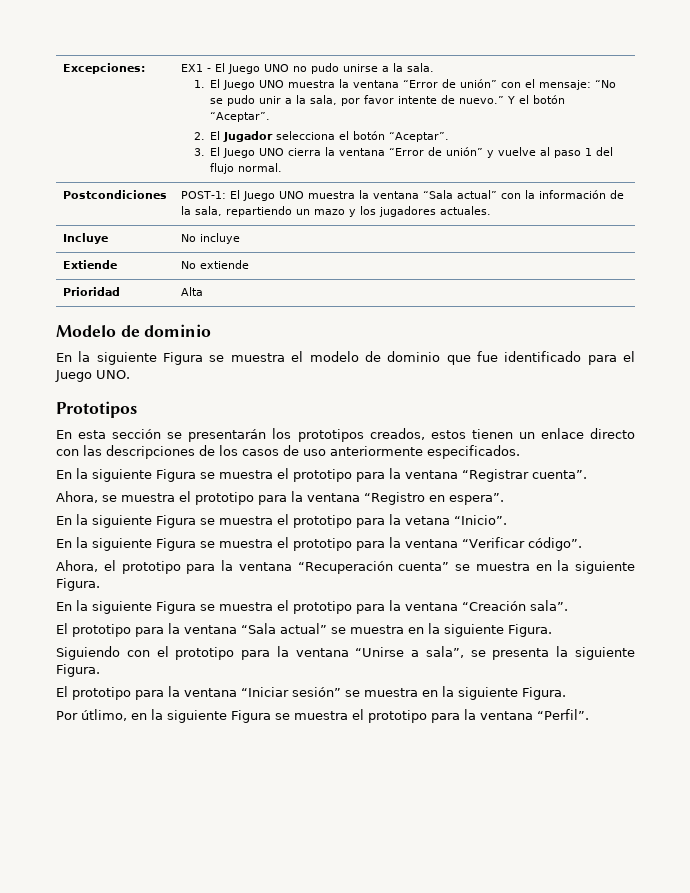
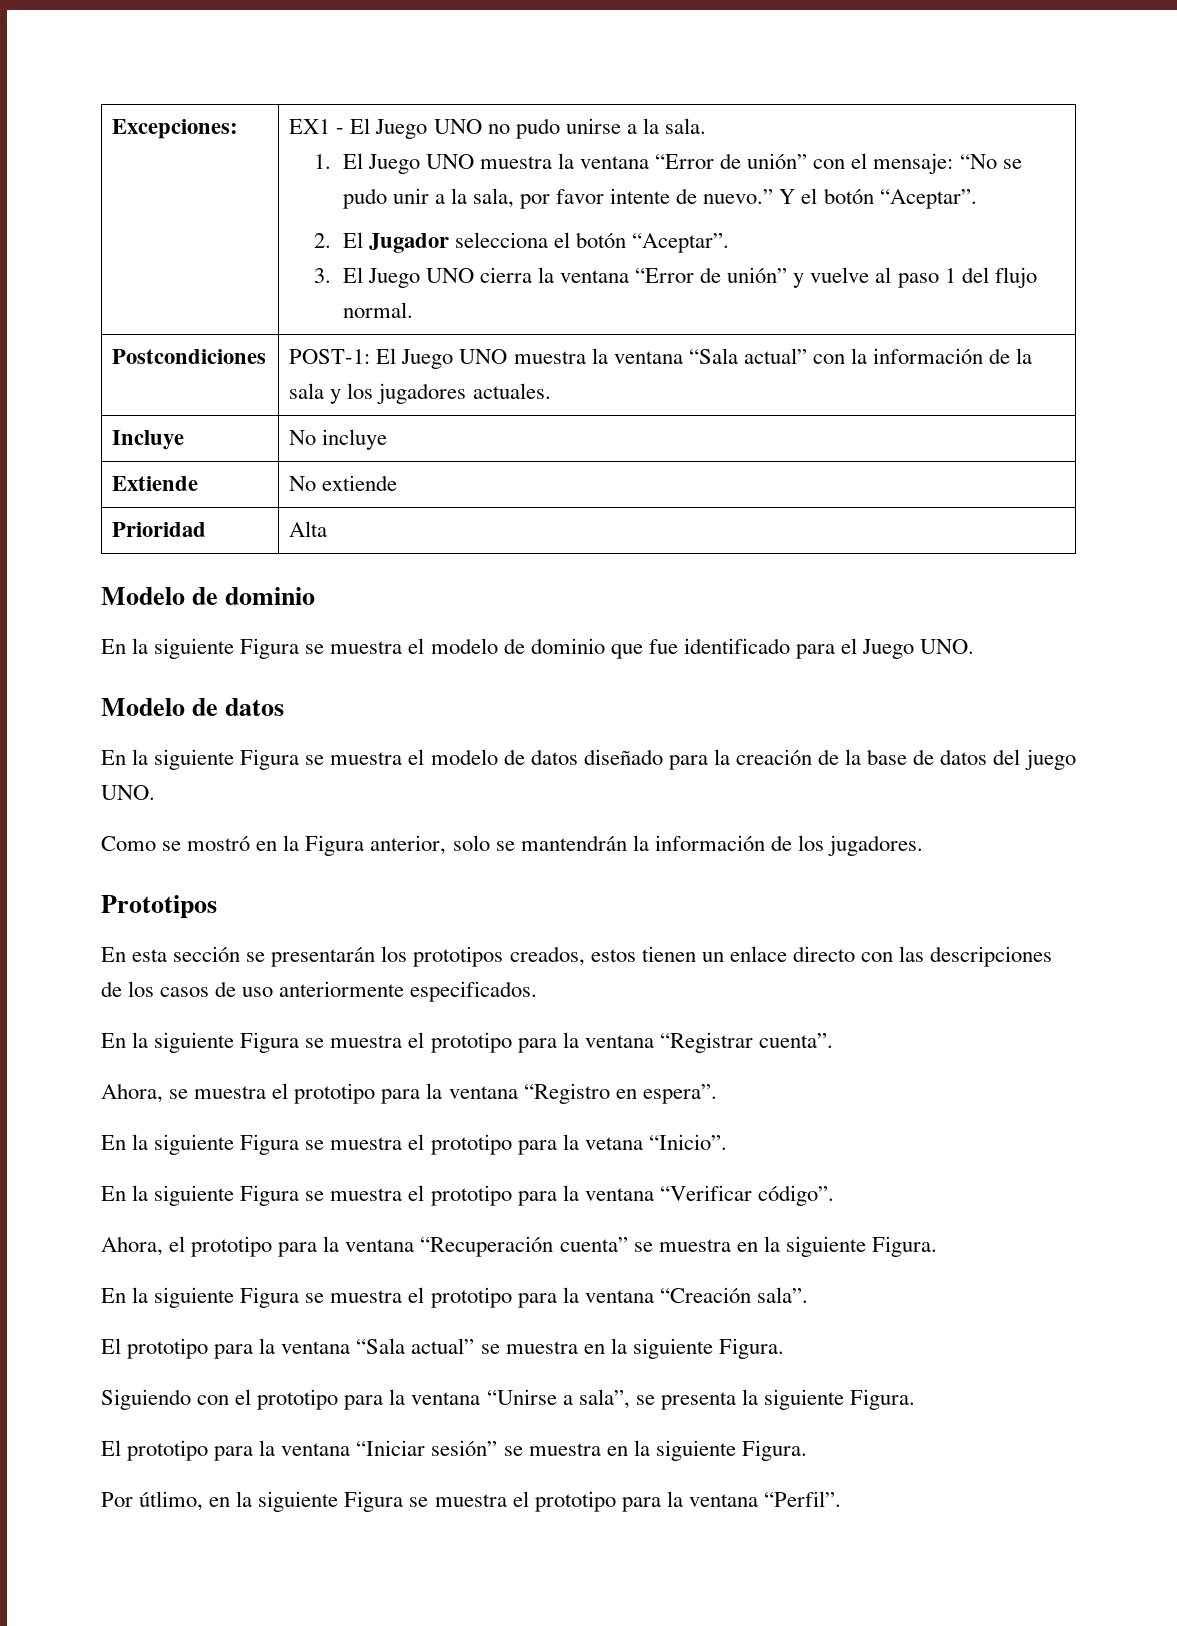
- Postcondiciones | POST-1: El Juego UNO muestra la ventana “Sala actual” con la información de la sala, repartiendo un mazo y los jugadores actuales.
+ Postcondiciones | POST-1: El Juego UNO muestra la ventana “Sala actual” con la información de la sala y los jugadores actuales.
+ Modelo de datos
+ En la siguiente Figura se muestra el modelo de datos diseñado para la creación de la base de datos del juego UNO.
+ Como se mostró en la Figura anterior, solo se mantendrán la información de los jugadores.

